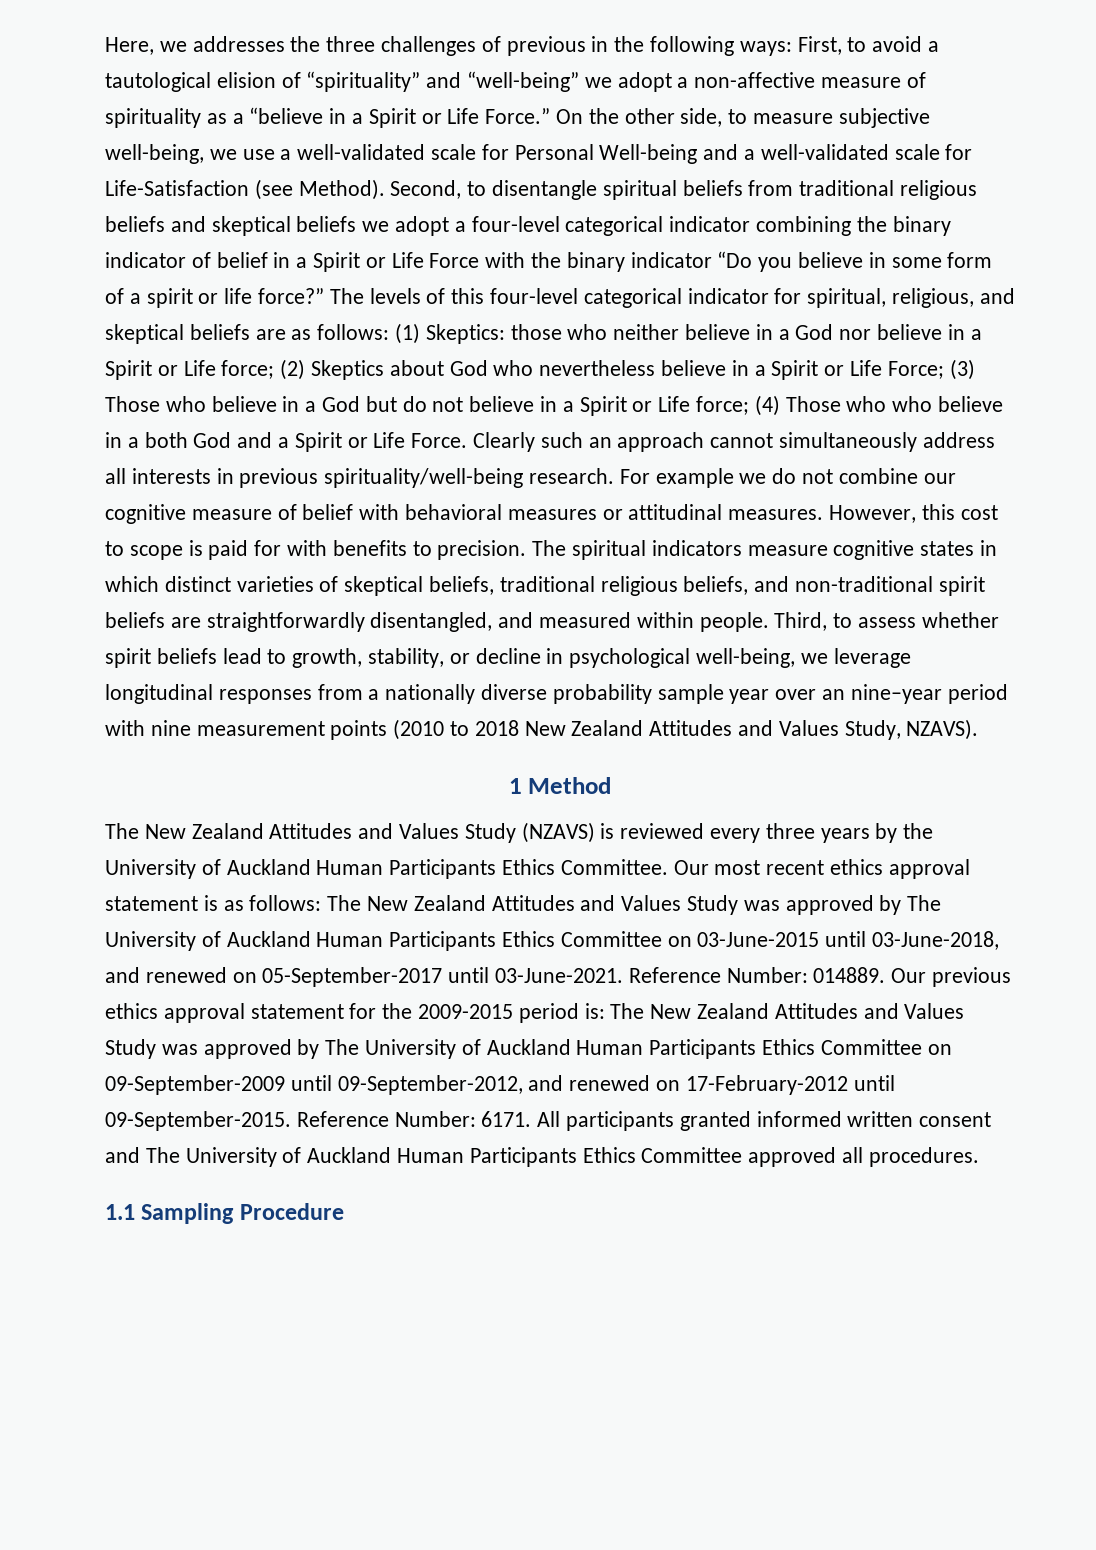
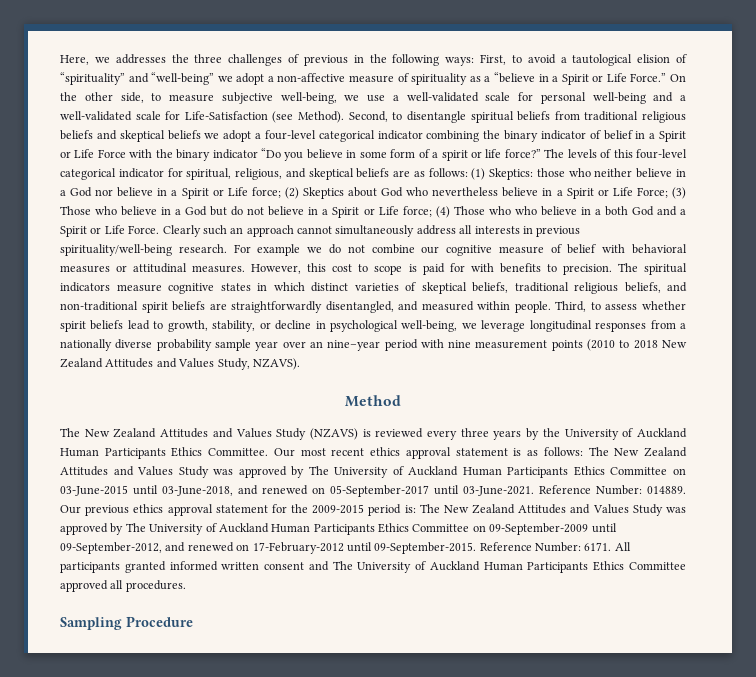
- On the other side, to measure subjective well-being, we use a well-validated scale for Personal Well-being and a well-validated scale for Life-Satisfaction (see Method).
+ On the other side, to measure subjective well-being, we use a well-validated scale for personal well-being and a well-validated scale for Life-Satisfaction (see Method).
- 1 Method
+ Method
- 1.1 Sampling Procedure
+ Sampling Procedure

